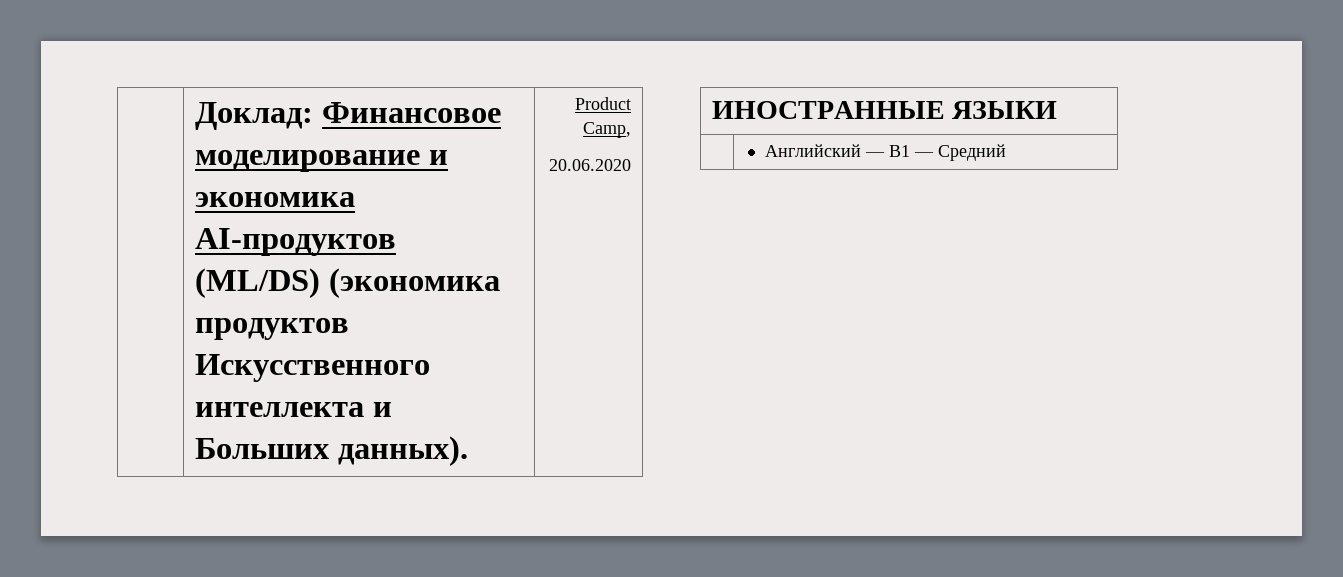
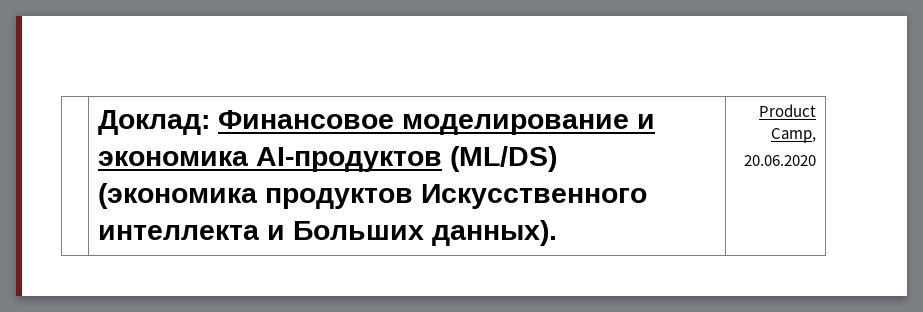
- ИНОСТРАННЫЕ ЯЗЫКИ
- | Английский — B1 — Средний

